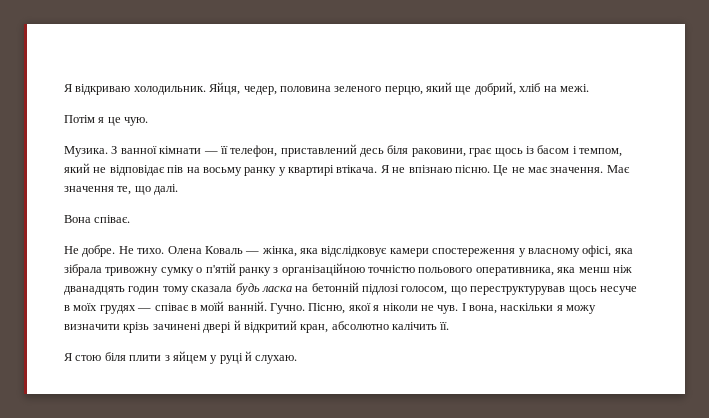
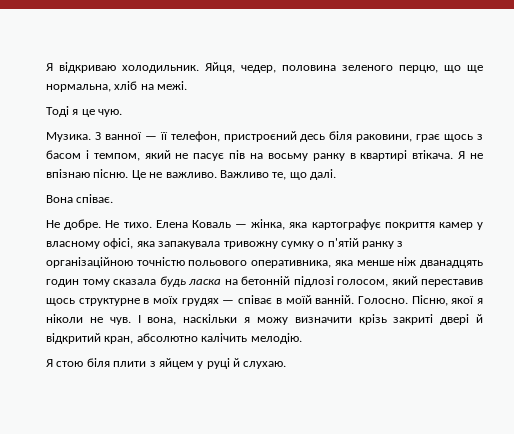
- Яйця, чедер, половина зеленого перцю, який ще добрий, хліб на межі.
+ Яйця, чедер, половина зеленого перцю, що ще нормальна, хліб на межі.
- Потім я це чую.
+ Тоді я це чую.
- З ванної кімнати — її телефон, приставлений десь біля раковини, грає щось із басом і темпом, який не відповідає пів на восьму ранку у квартирі втікача.
+ З ванної — її телефон, пристроєний десь біля раковини, грає щось з басом і темпом, який не пасує пів на восьму ранку в квартирі втікача.
- Це не має значення. Має значення те, що далі.
+ Це не важливо. Важливо те, що далі.
- Олена Коваль — жінка, яка відслідковує камери спостереження у власному офісі, яка зібрала тривожну сумку о п'ятій ранку з організаційною точністю польового оперативника, яка менш ніж дванадцять годин тому сказала будь ласка на бетонній підлозі голосом, що переструктурував щось несуче в моїх грудях — співає в моїй ванній.
+ Елена Коваль — жінка, яка картографує покриття камер у власному офісі, яка запакувала тривожну сумку о п'ятій ранку з організаційною точністю польового оперативника, яка менше ніж дванадцять годин тому сказала будь ласка на бетонній підлозі голосом, який переставив щось структурне в моїх грудях — співає в моїй ванній.
- Гучно.
+ Голосно.
- І вона, наскільки я можу визначити крізь зачинені двері й відкритий кран, абсолютно калічить її.
+ І вона, наскільки я можу визначити крізь закриті двері й відкритий кран, абсолютно калічить мелодію.

